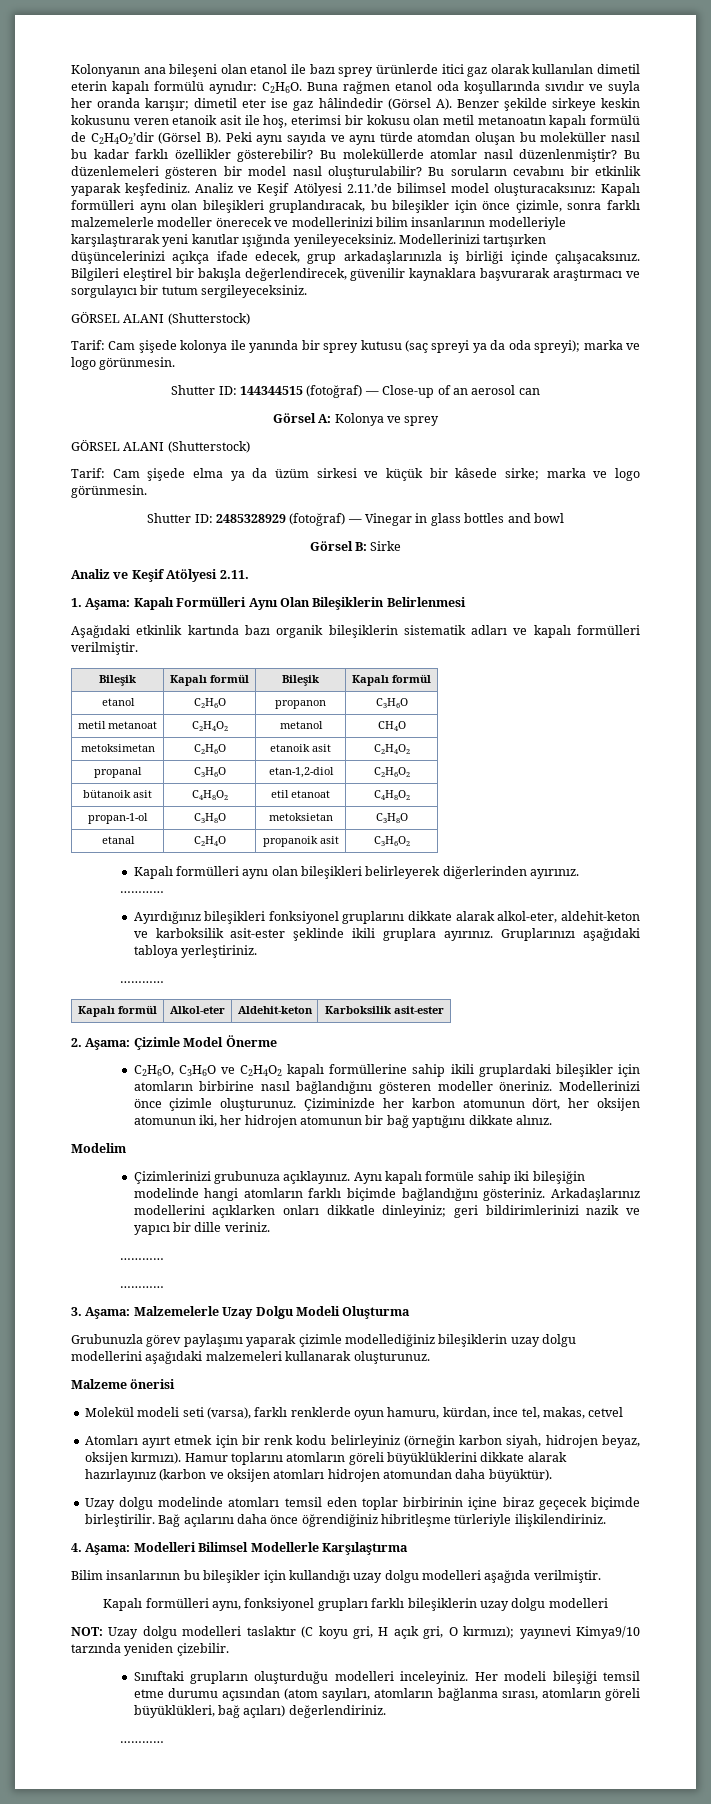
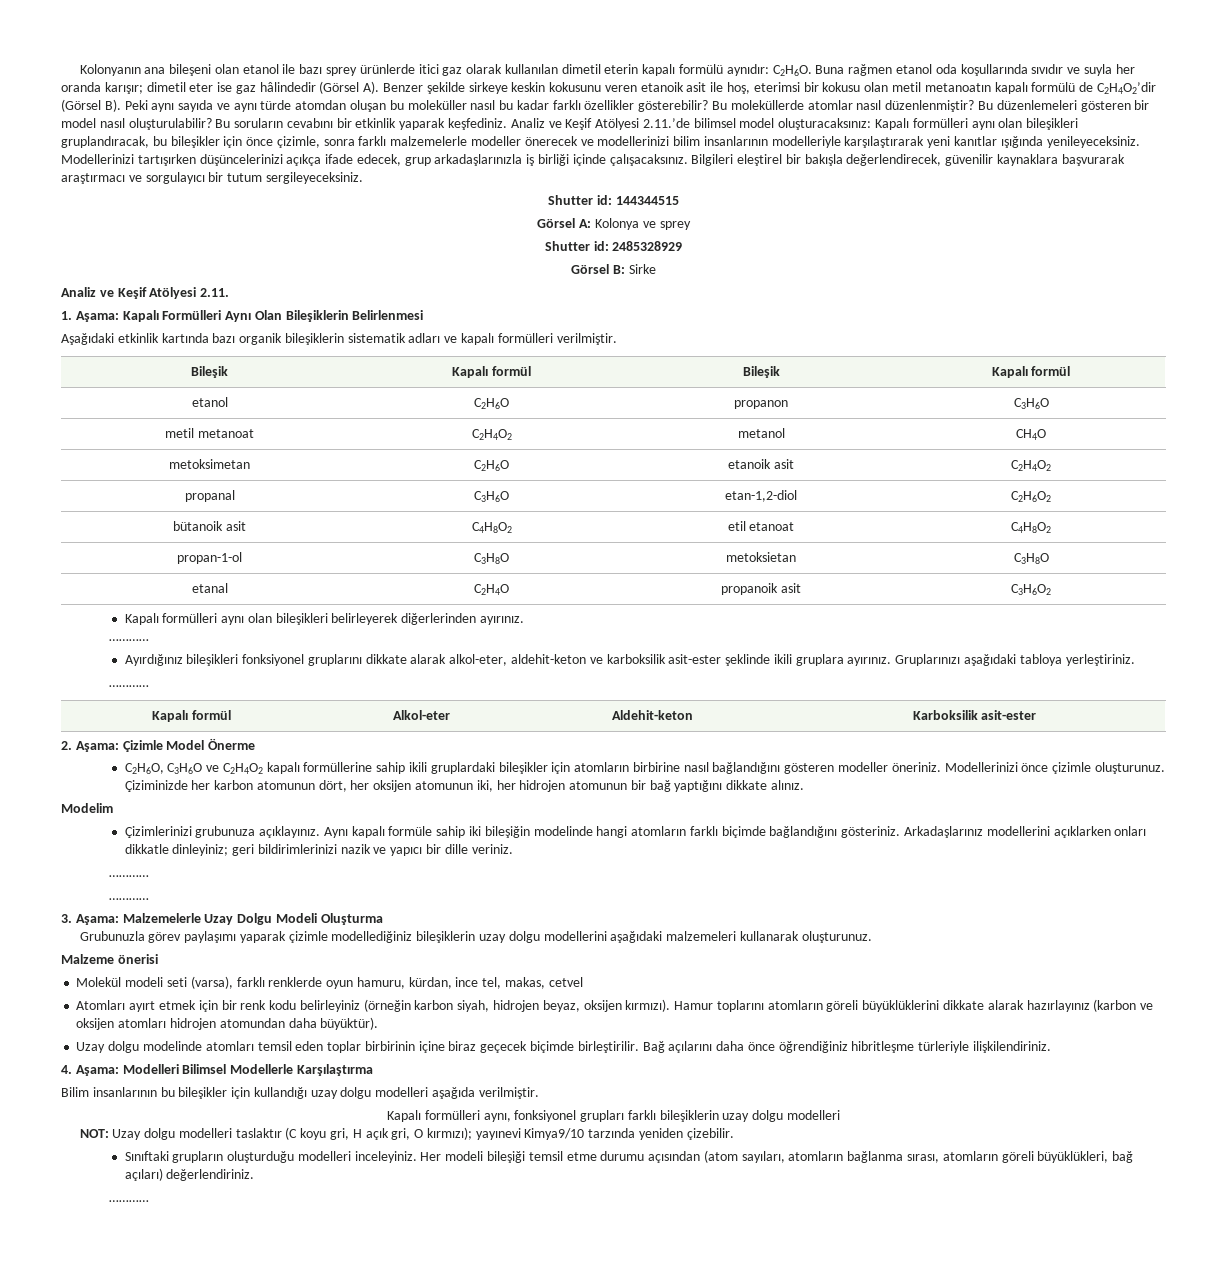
  Bilgileri eleştirel bir bakışla değerlendirecek, güvenilir kaynaklara başvurarak araştırmacı ve sorgulayıcı bir tutum sergileyeceksiniz.
- GÖRSEL ALANI (Shutterstock)
- Tarif: Cam şişede kolonya ile yanında bir sprey kutusu (saç spreyi ya da oda spreyi); marka ve logo görünmesin.
- Shutter ID: 144344515 (fotoğraf) — Close-up of an aerosol can
+ Shutter id: 144344515
  Görsel A: Kolonya ve sprey
- GÖRSEL ALANI (Shutterstock)
- Tarif: Cam şişede elma ya da üzüm sirkesi ve küçük bir kâsede sirke; marka ve logo görünmesin.
- Shutter ID: 2485328929 (fotoğraf) — Vinegar in glass bottles and bowl
+ Shutter id: 2485328929

